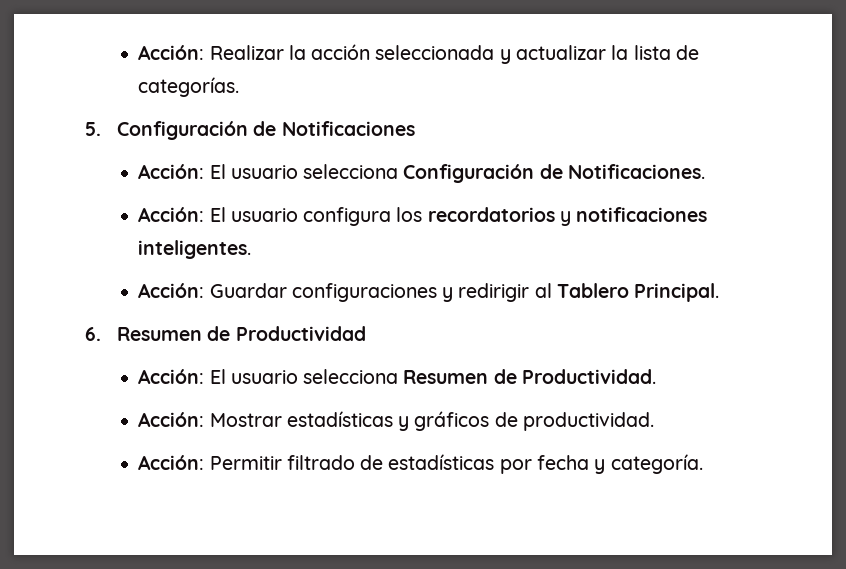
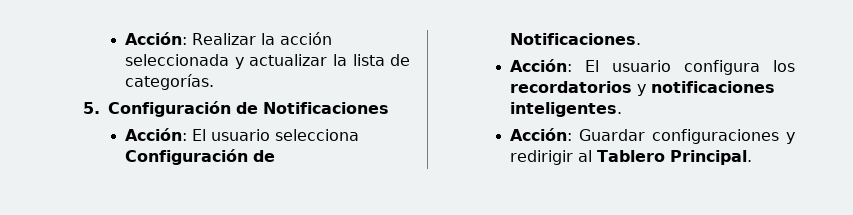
- 6. Resumen de Productividad
- Acción: El usuario selecciona Resumen de Productividad.
- Acción: Mostrar estadísticas y gráficos de productividad.
- Acción: Permitir filtrado de estadísticas por fecha y categoría.

